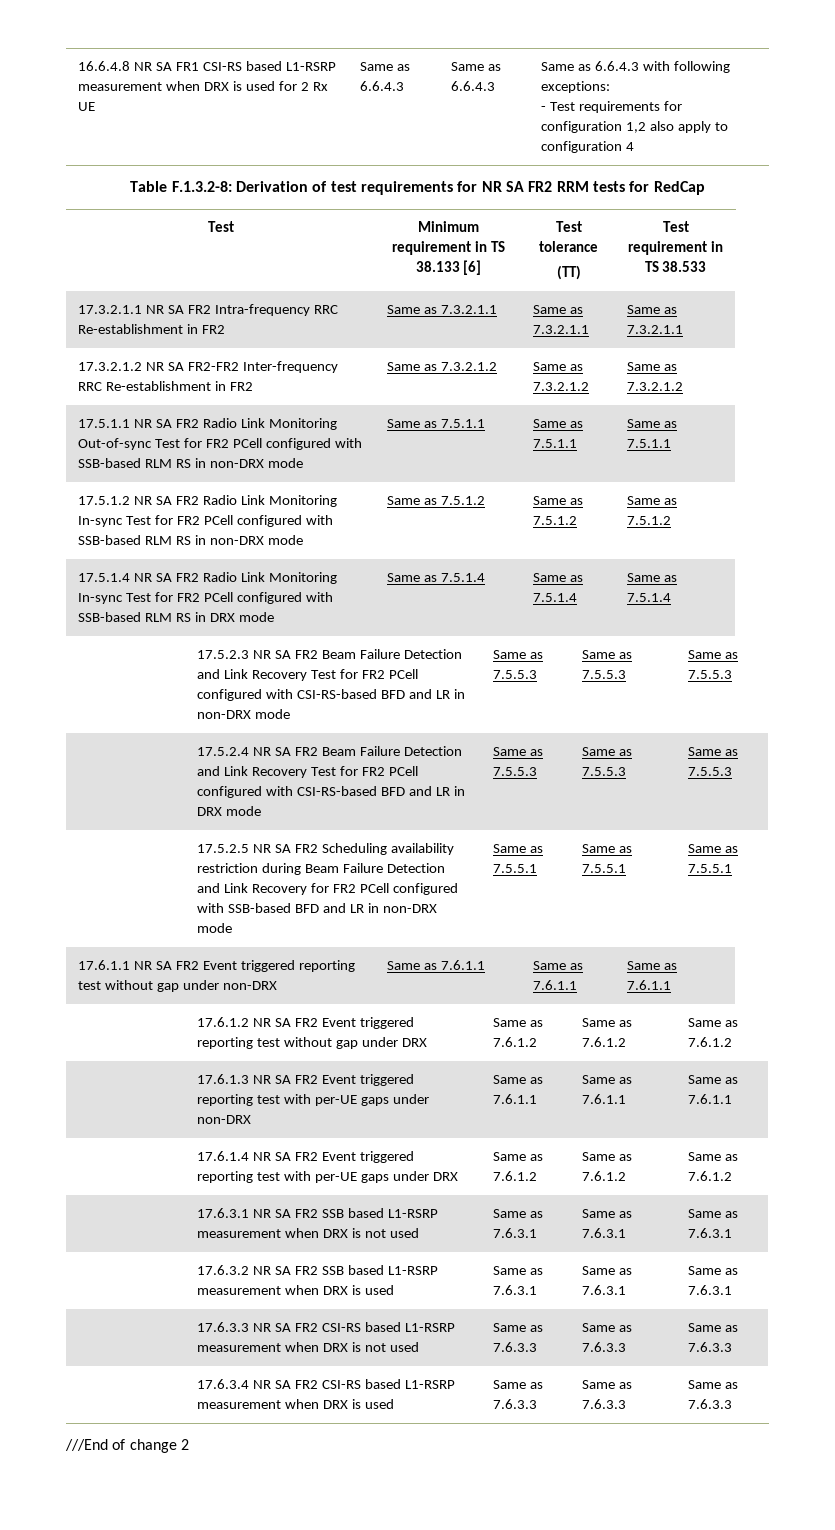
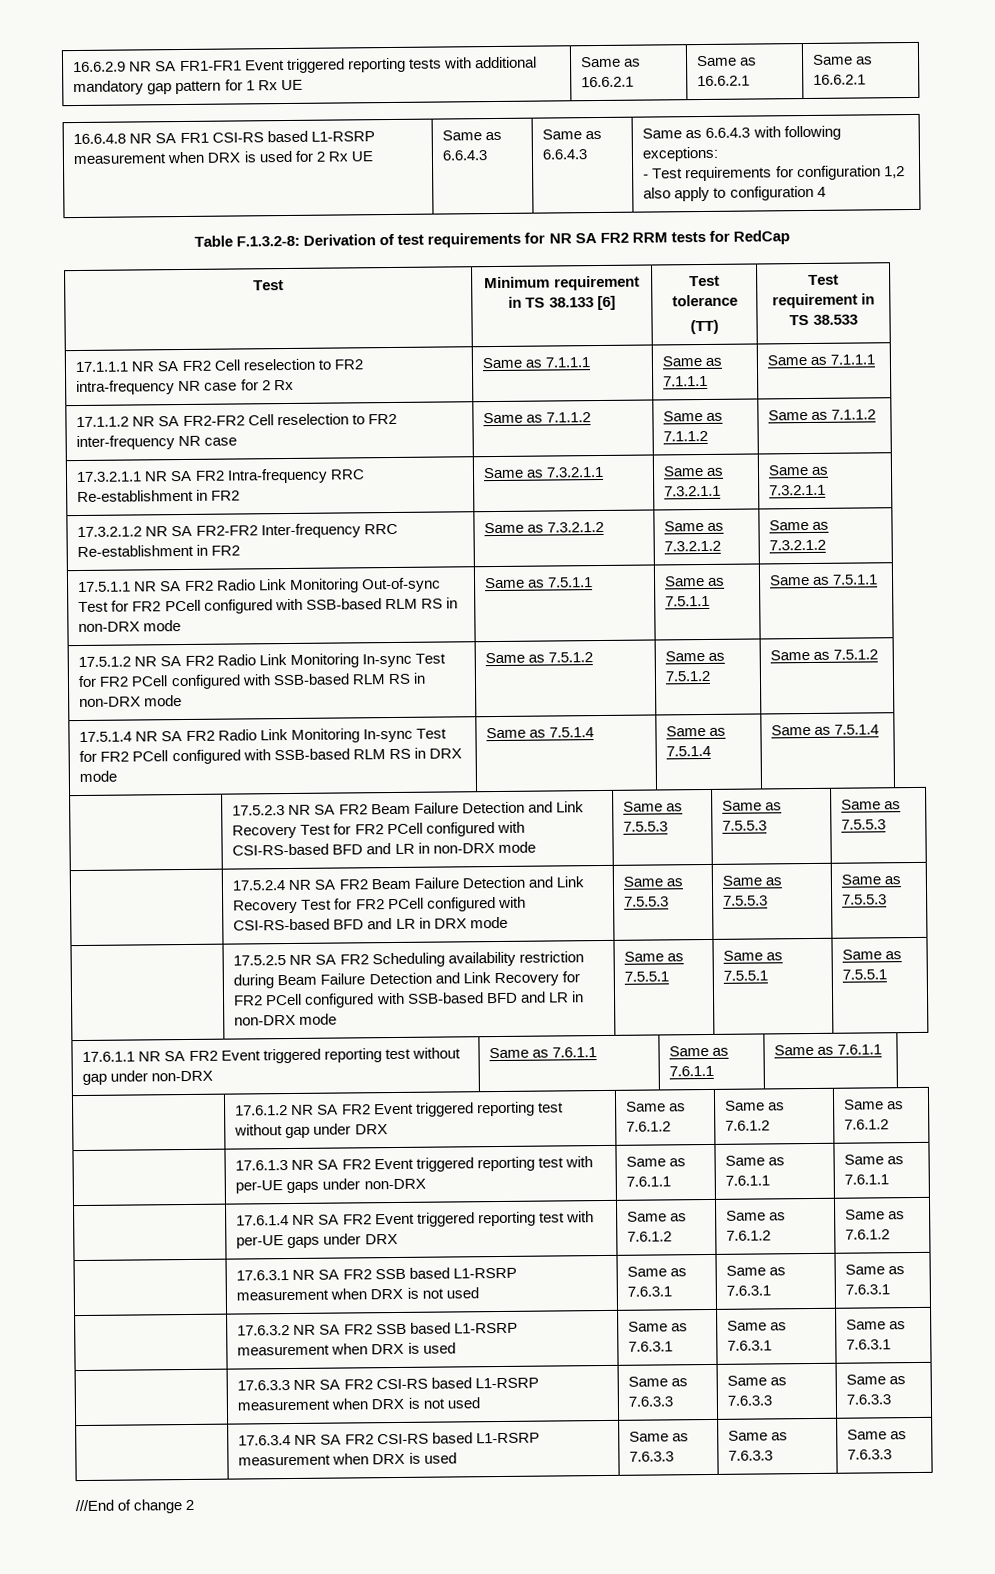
+ 16.6.2.9 NR SA FR1-FR1 Event triggered reporting tests with additional mandatory gap pattern for 1 Rx UE | Same as 16.6.2.1 | Same as 16.6.2.1 | Same as 16.6.2.1
+ 17.1.1.1 NR SA FR2 Cell reselection to FR2 intra-frequency NR case for 2 Rx | Same as 7.1.1.1 | Same as 7.1.1.1 | Same as 7.1.1.1
+ 17.1.1.2 NR SA FR2-FR2 Cell reselection to FR2 inter-frequency NR case | Same as 7.1.1.2 | Same as 7.1.1.2 | Same as 7.1.1.2

